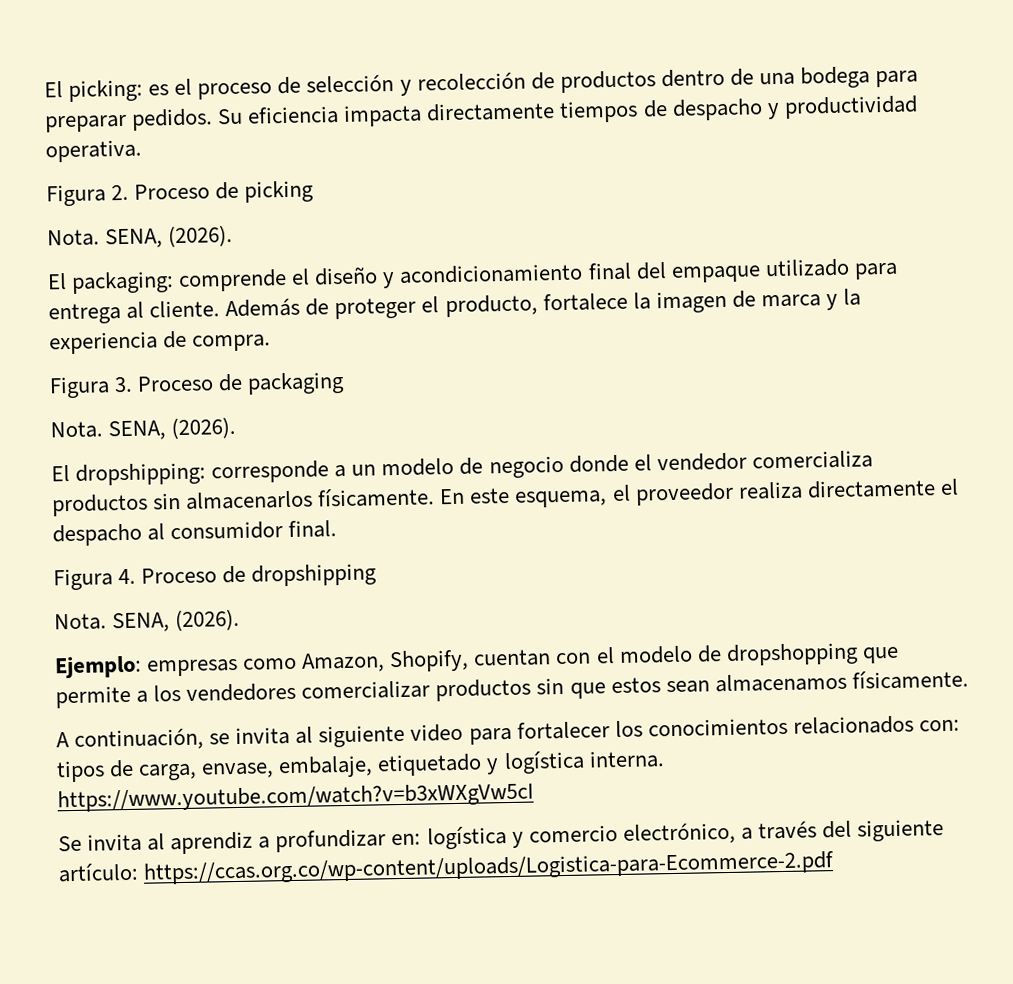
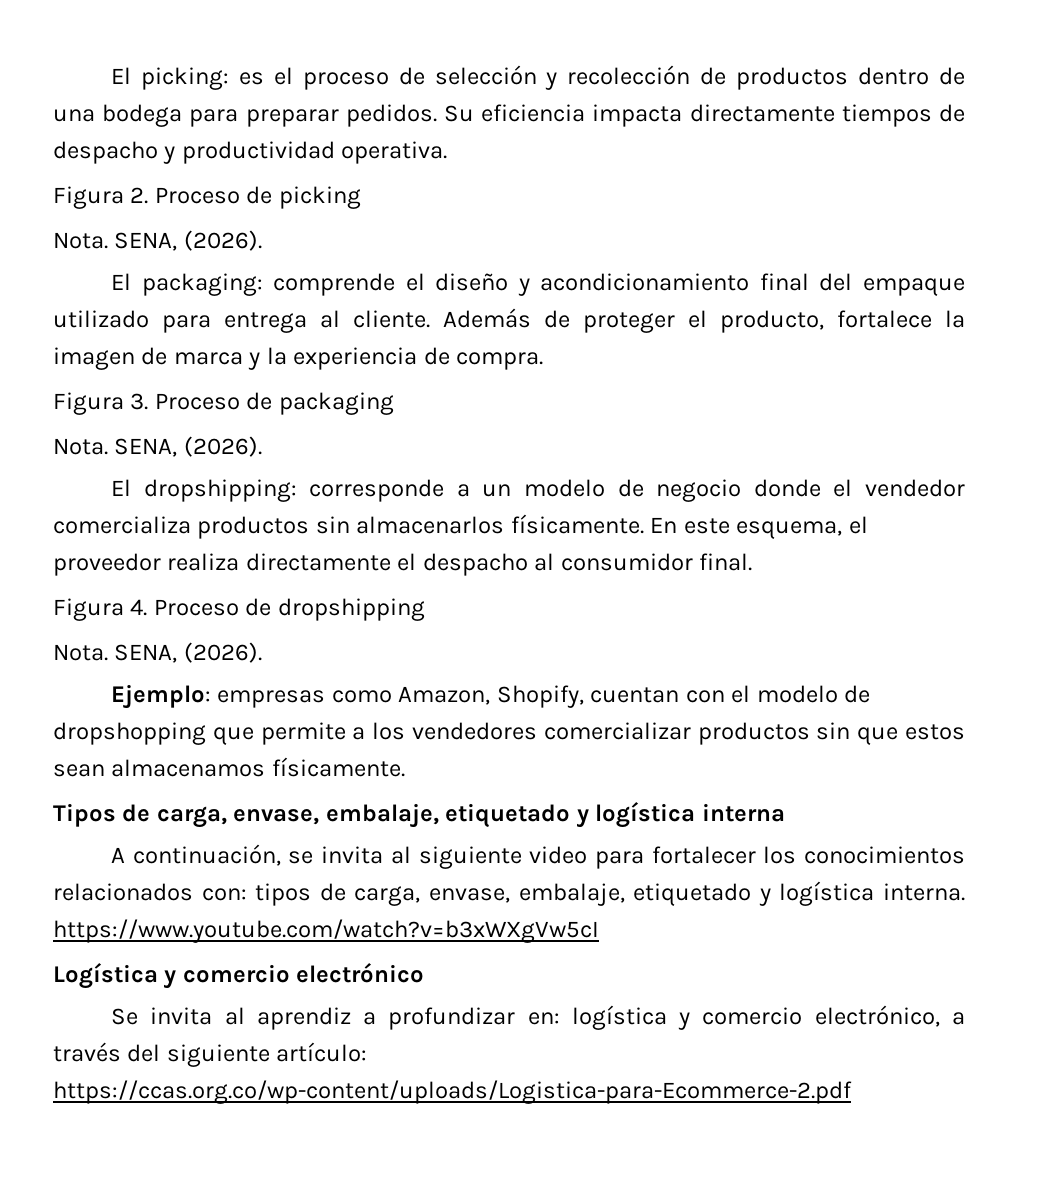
+ Tipos de carga, envase, embalaje, etiquetado y logística interna
+ Logística y comercio electrónico

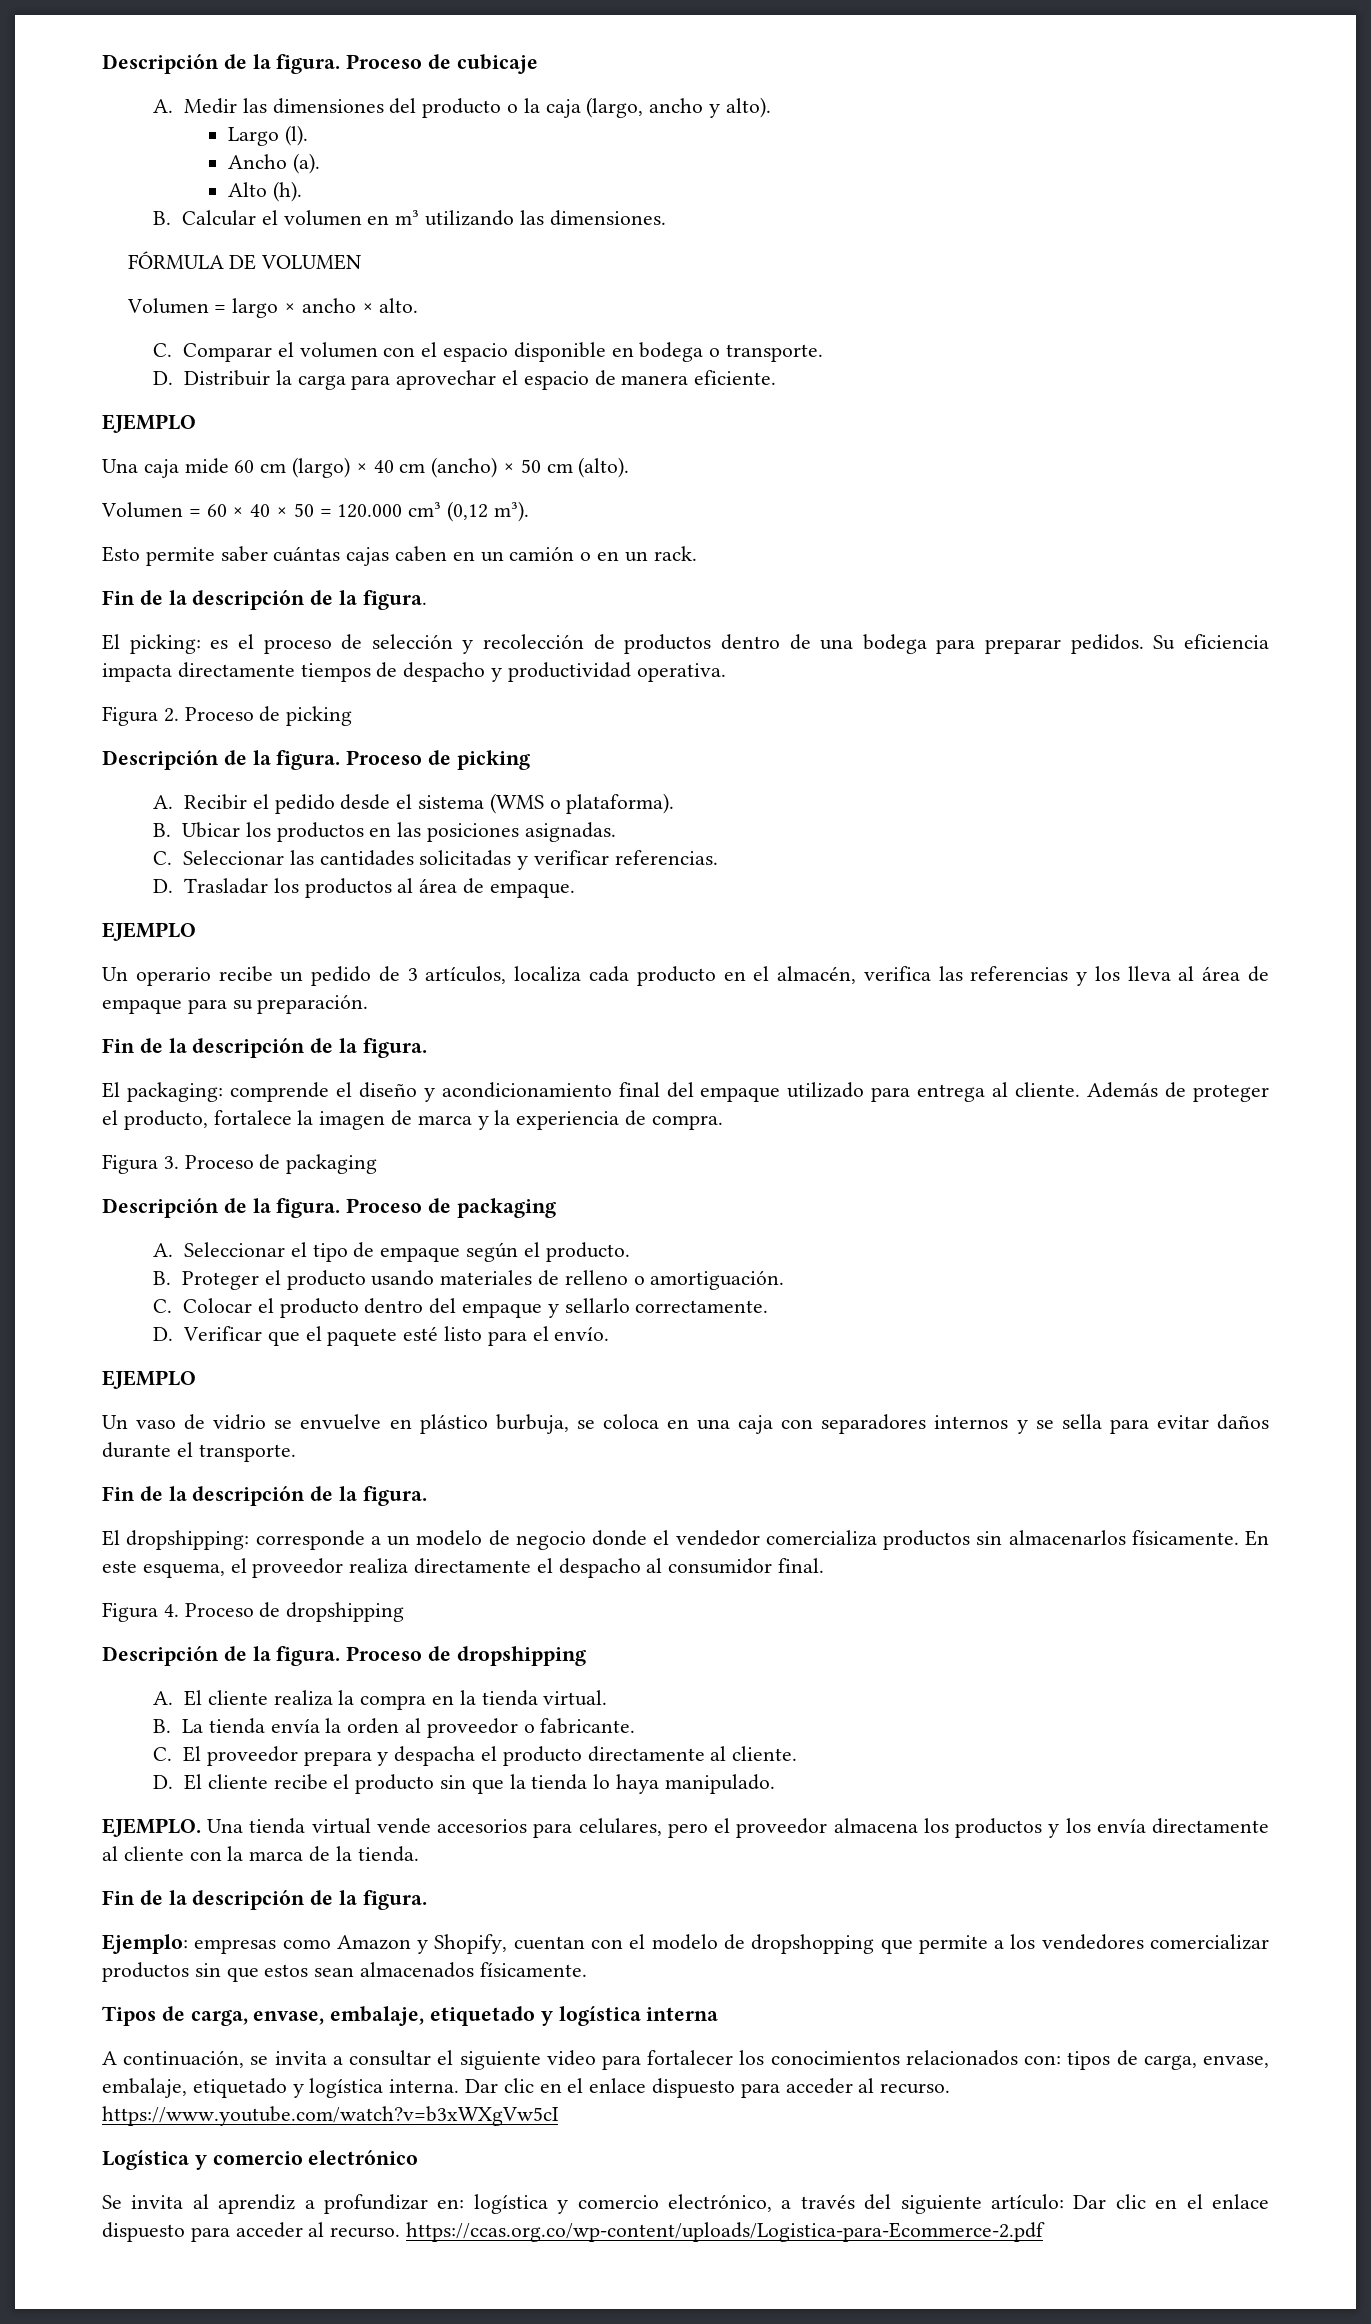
+ Descripción de la figura. Proceso de cubicaje
+ A. Medir las dimensiones del producto o la caja (largo, ancho y alto).
+ Largo (l).
+ Ancho (a).
+ Alto (h).
+ B. Calcular el volumen en m³ utilizando las dimensiones.
+ FÓRMULA DE VOLUMEN
+ Volumen = largo × ancho × alto.
+ C. Comparar el volumen con el espacio disponible en bodega o transporte.
+ D. Distribuir la carga para aprovechar el espacio de manera eficiente.
+ EJEMPLO
+ Una caja mide 60 cm (largo) × 40 cm (ancho) × 50 cm (alto).
+ Volumen = 60 × 40 × 50 = 120.000 cm³ (0,12 m³).
+ Esto permite saber cuántas cajas caben en un camión o en un rack.
+ Fin de la descripción de la figura.
  Figura 2. Proceso de picking
- Nota. SENA, (2026).
+ Descripción de la figura. Proceso de picking
+ A. Recibir el pedido desde el sistema (WMS o plataforma).
+ B. Ubicar los productos en las posiciones asignadas.
+ C. Seleccionar las cantidades solicitadas y verificar referencias.
+ D. Trasladar los productos al área de empaque.
+ EJEMPLO
+ Un operario recibe un pedido de 3 artículos, localiza cada producto en el almacén, verifica las referencias y los lleva al área de empaque para su preparación.
+ Fin de la descripción de la figura.
  Figura 3. Proceso de packaging
- Nota. SENA, (2026).
+ Descripción de la figura. Proceso de packaging
+ A. Seleccionar el tipo de empaque según el producto.
+ B. Proteger el producto usando materiales de relleno o amortiguación.
+ C. Colocar el producto dentro del empaque y sellarlo correctamente.
+ D. Verificar que el paquete esté listo para el envío.
+ EJEMPLO
+ Un vaso de vidrio se envuelve en plástico burbuja, se coloca en una caja con separadores internos y se sella para evitar daños durante el transporte.
+ Fin de la descripción de la figura.
  Figura 4. Proceso de dropshipping
- Nota. SENA, (2026).
+ Descripción de la figura. Proceso de dropshipping
+ A. El cliente realiza la compra en la tienda virtual.
+ B. La tienda envía la orden al proveedor o fabricante.
+ C. El proveedor prepara y despacha el producto directamente al cliente.
+ D. El cliente recibe el producto sin que la tienda lo haya manipulado.
+ EJEMPLO. Una tienda virtual vende accesorios para celulares, pero el proveedor almacena los productos y los envía directamente al cliente con la marca de la tienda.
+ Fin de la descripción de la figura.
- Ejemplo: empresas como Amazon, Shopify, cuentan con el modelo de dropshopping que permite a los vendedores comercializar productos sin que estos sean almacenamos físicamente.
+ Ejemplo: empresas como Amazon y Shopify, cuentan con el modelo de dropshopping que permite a los vendedores comercializar productos sin que estos sean almacenados físicamente.
- A continuación, se invita al siguiente video para fortalecer los conocimientos relacionados con: tipos de carga, envase, embalaje, etiquetado y logística interna. https://www.youtube.com/watch?v=b3xWXgVw5cI
+ A continuación, se invita a consultar el siguiente video para fortalecer los conocimientos relacionados con: tipos de carga, envase, embalaje, etiquetado y logística interna. Dar clic en el enlace dispuesto para acceder al recurso. https://www.youtube.com/watch?v=b3xWXgVw5cI
- Se invita al aprendiz a profundizar en: logística y comercio electrónico, a través del siguiente artículo: https://ccas.org.co/wp-content/uploads/Logistica-para-Ecommerce-2.pdf
+ Se invita al aprendiz a profundizar en: logística y comercio electrónico, a través del siguiente artículo: Dar clic en el enlace dispuesto para acceder al recurso. https://ccas.org.co/wp-content/uploads/Logistica-para-Ecommerce-2.pdf

